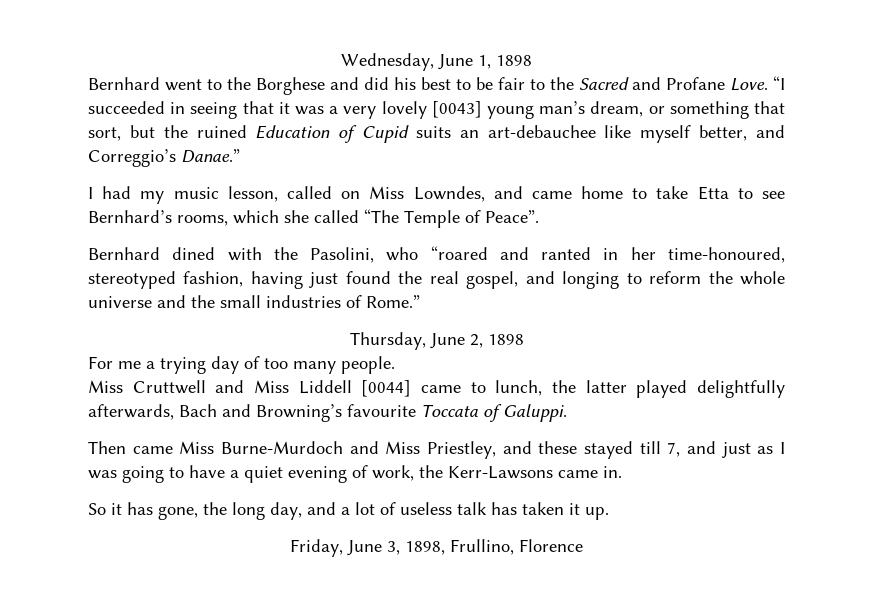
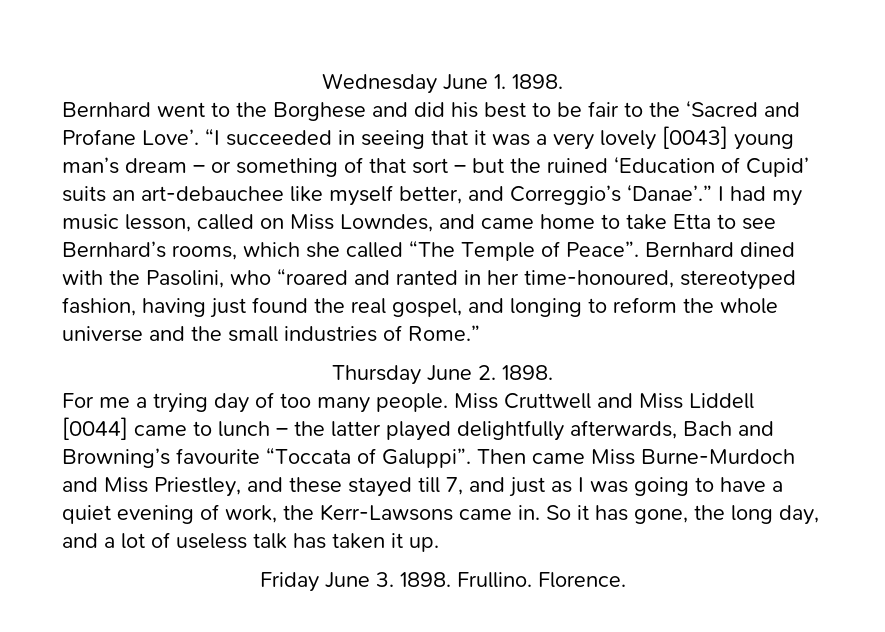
- Wednesday, June 1, 1898
+ Wednesday June 1. 1898.
- Bernhard went to the Borghese and did his best to be fair to the Sacred and Profane Love.
+ Bernhard went to the Borghese and did his best to be fair to the ‘Sacred and Profane Love’.
- “I succeeded in seeing that it was a very lovely [0043] young man’s dream, or something that sort, but the ruined Education of Cupid suits an art-debauchee like myself better, and Correggio’s Danae.”
- I had my music lesson, called on Miss Lowndes, and came home to take Etta to see Bernhard’s rooms, which she called “The Temple of Peace”.
- Bernhard dined with the Pasolini, who “roared and ranted in her time-honoured, stereotyped fashion, having just found the real gospel, and longing to reform the whole universe and the small industries of Rome.”
+ “I succeeded in seeing that it was a very lovely [0043] young man’s dream – or something of that sort – but the ruined ‘Education of Cupid’ suits an art-debauchee like myself better, and Correggio’s ‘Danae’.” I had my music lesson, called on Miss Lowndes, and came home to take Etta to see Bernhard’s rooms, which she called “The Temple of Peace”. Bernhard dined with the Pasolini, who “roared and ranted in her time-honoured, stereotyped fashion, having just found the real gospel, and longing to reform the whole universe and the small industries of Rome.”
- Thursday, June 2, 1898
+ Thursday June 2. 1898.
- For me a trying day of too many people.
- Miss Cruttwell and Miss Liddell [0044] came to lunch, the latter played delightfully afterwards, Bach and Browning’s favourite Toccata of Galuppi.
- Then came Miss Burne-Murdoch and Miss Priestley, and these stayed till 7, and just as I was going to have a quiet evening of work, the Kerr-Lawsons came in.
- So it has gone, the long day, and a lot of useless talk has taken it up.
+ For me a trying day of too many people. Miss Cruttwell and Miss Liddell [0044] came to lunch – the latter played delightfully afterwards, Bach and Browning’s favourite “Toccata of Galuppi”. Then came Miss Burne-Murdoch and Miss Priestley, and these stayed till 7, and just as I was going to have a quiet evening of work, the Kerr-Lawsons came in. So it has gone, the long day, and a lot of useless talk has taken it up.
- Friday, June 3, 1898, Frullino, Florence
+ Friday June 3. 1898. Frullino. Florence.

